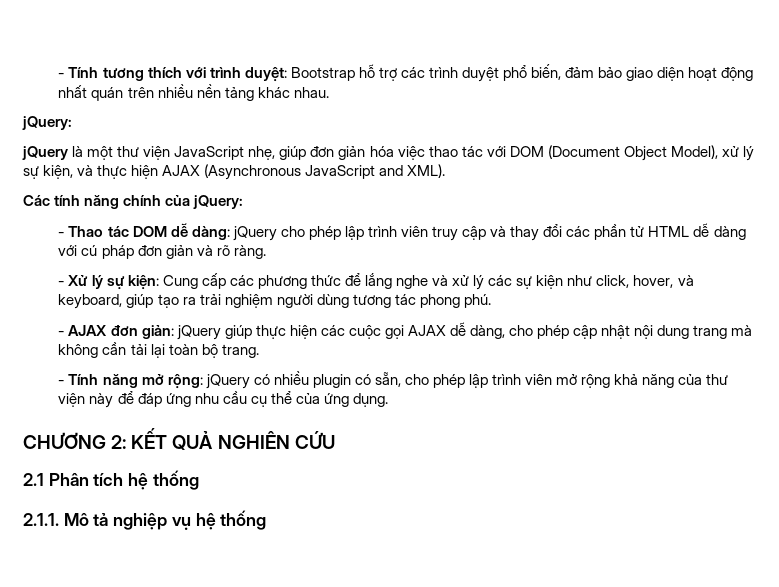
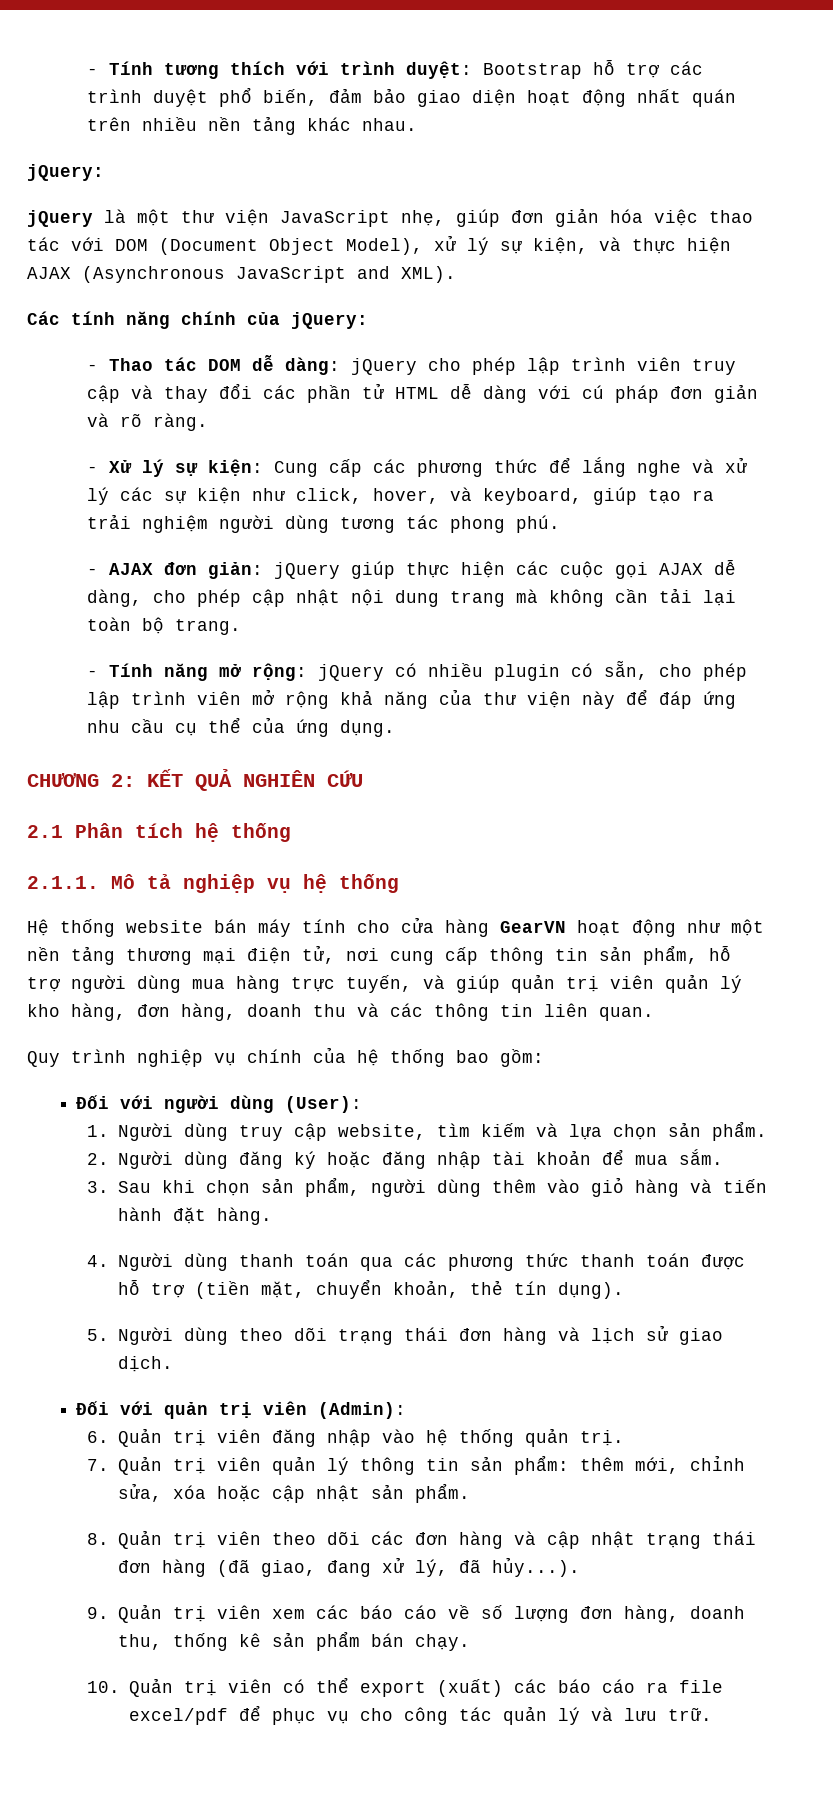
+ Hệ thống website bán máy tính cho cửa hàng GearVN hoạt động như một nền tảng thương mại điện tử, nơi cung cấp thông tin sản phẩm, hỗ trợ người dùng mua hàng trực tuyến, và giúp quản trị viên quản lý kho hàng, đơn hàng, doanh thu và các thông tin liên quan.
+ Quy trình nghiệp vụ chính của hệ thống bao gồm:
+ Đối với người dùng (User):
+ 1. Người dùng truy cập website, tìm kiếm và lựa chọn sản phẩm.
+ 2. Người dùng đăng ký hoặc đăng nhập tài khoản để mua sắm.
+ 3. Sau khi chọn sản phẩm, người dùng thêm vào giỏ hàng và tiến hành đặt hàng.
+ 4. Người dùng thanh toán qua các phương thức thanh toán được hỗ trợ (tiền mặt, chuyển khoản, thẻ tín dụng).
+ 5. Người dùng theo dõi trạng thái đơn hàng và lịch sử giao dịch.
+ Đối với quản trị viên (Admin):
+ 6. Quản trị viên đăng nhập vào hệ thống quản trị.
+ 7. Quản trị viên quản lý thông tin sản phẩm: thêm mới, chỉnh sửa, xóa hoặc cập nhật sản phẩm.
+ 8. Quản trị viên theo dõi các đơn hàng và cập nhật trạng thái đơn hàng (đã giao, đang xử lý, đã hủy...).
+ 9. Quản trị viên xem các báo cáo về số lượng đơn hàng, doanh thu, thống kê sản phẩm bán chạy.
+ 10. Quản trị viên có thể export (xuất) các báo cáo ra file excel/pdf để phục vụ cho công tác quản lý và lưu trữ.

